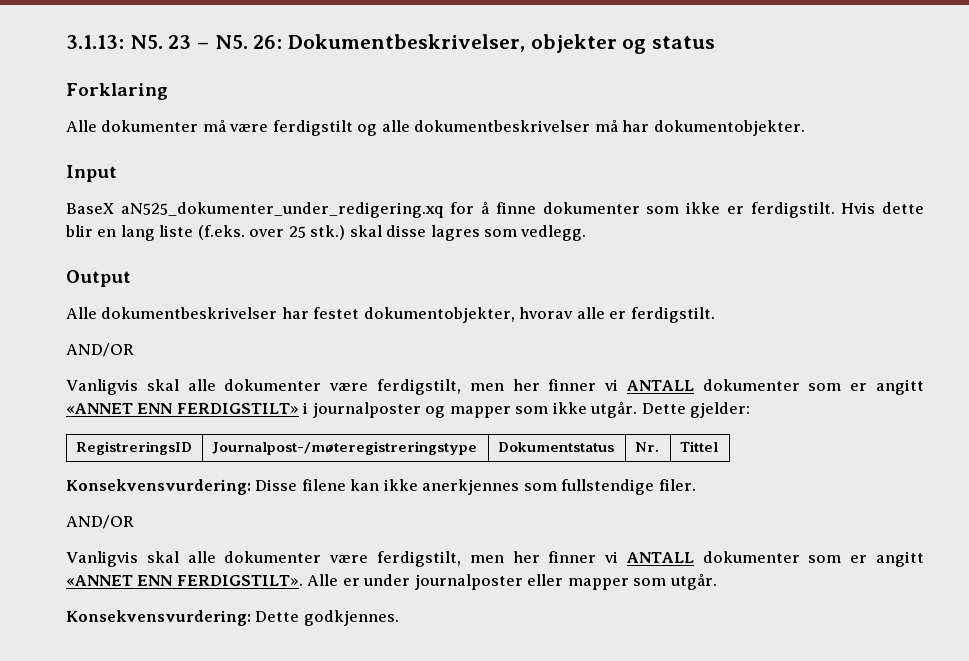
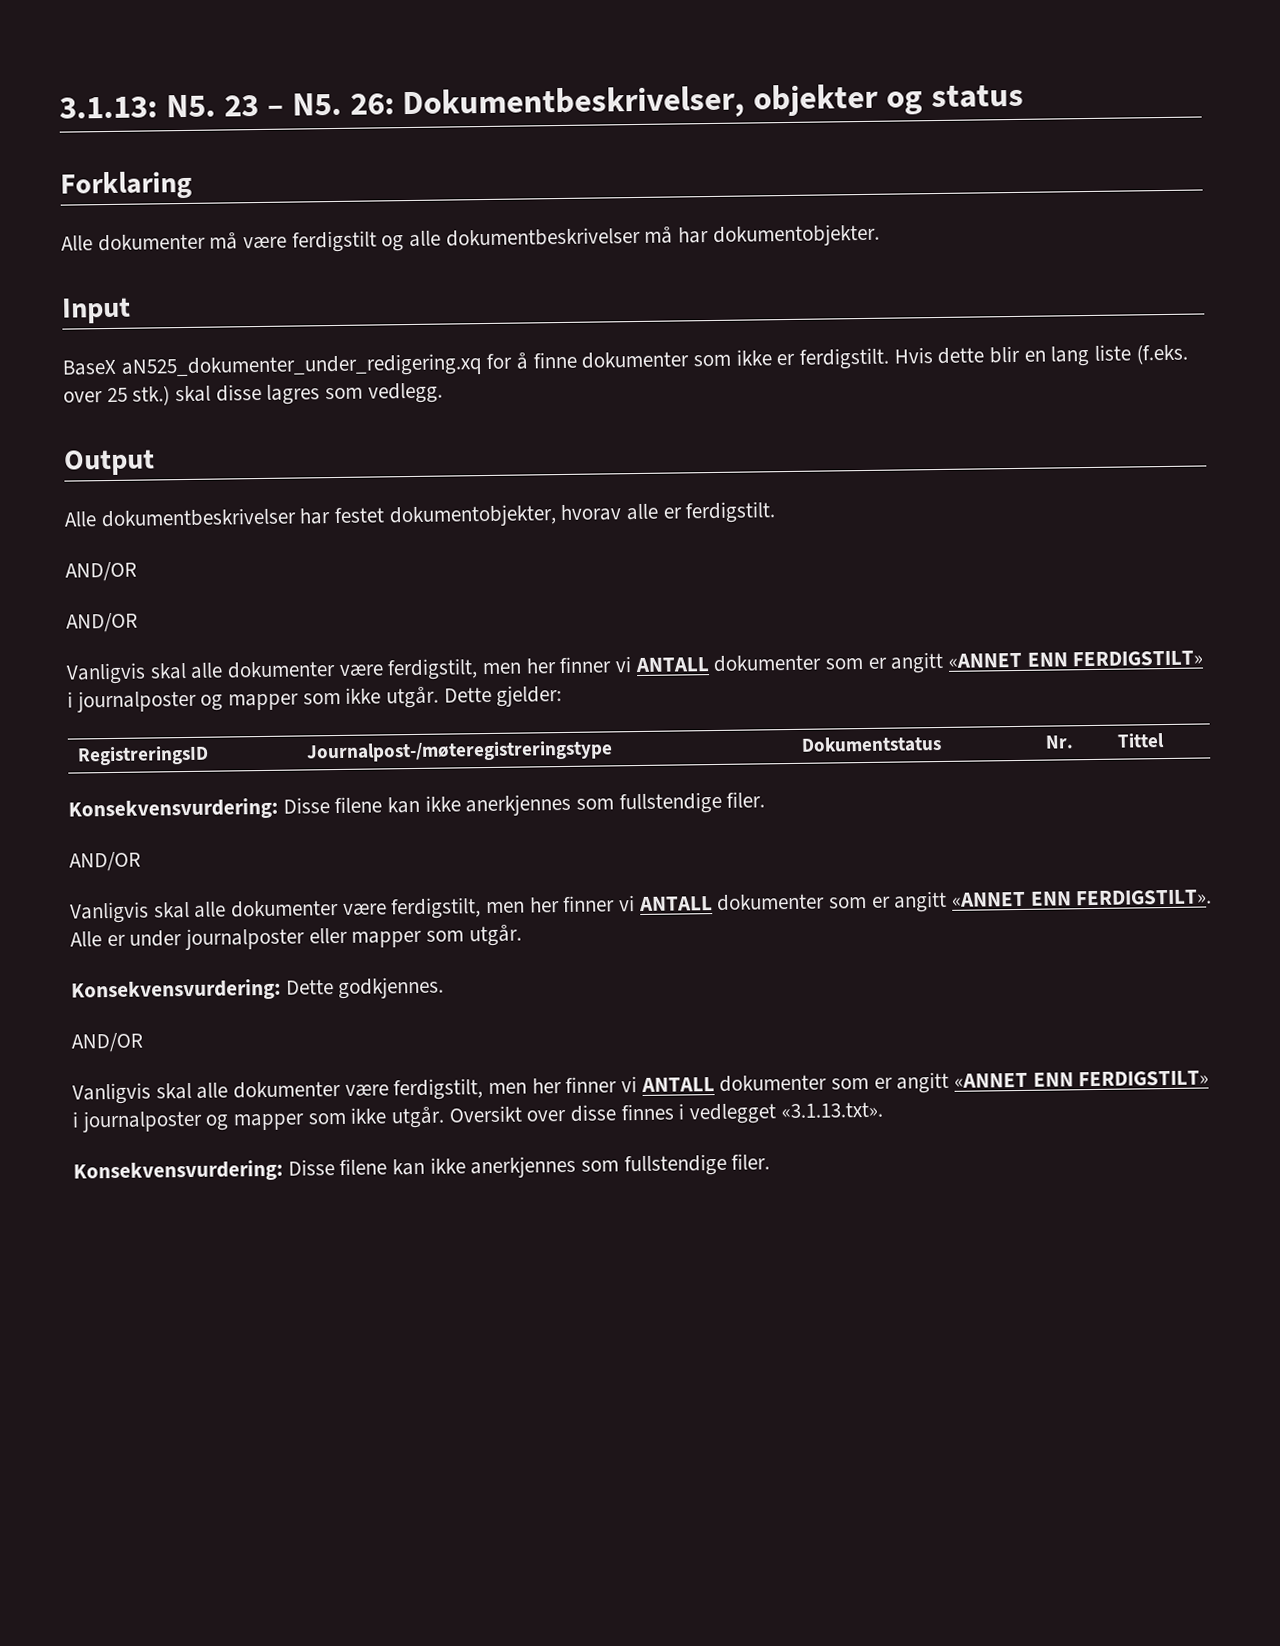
  Alle dokumentbeskrivelser har festet dokumentobjekter, hvorav alle er ferdigstilt.
+ AND/OR
  Konsekvensvurdering: Dette godkjennes.
+ AND/OR
+ Vanligvis skal alle dokumenter være ferdigstilt, men her finner vi ANTALL dokumenter som er angitt «ANNET ENN FERDIGSTILT» i journalposter og mapper som ikke utgår. Oversikt over disse finnes i vedlegget «3.1.13.txt».
+ Konsekvensvurdering: Disse filene kan ikke anerkjennes som fullstendige filer.

